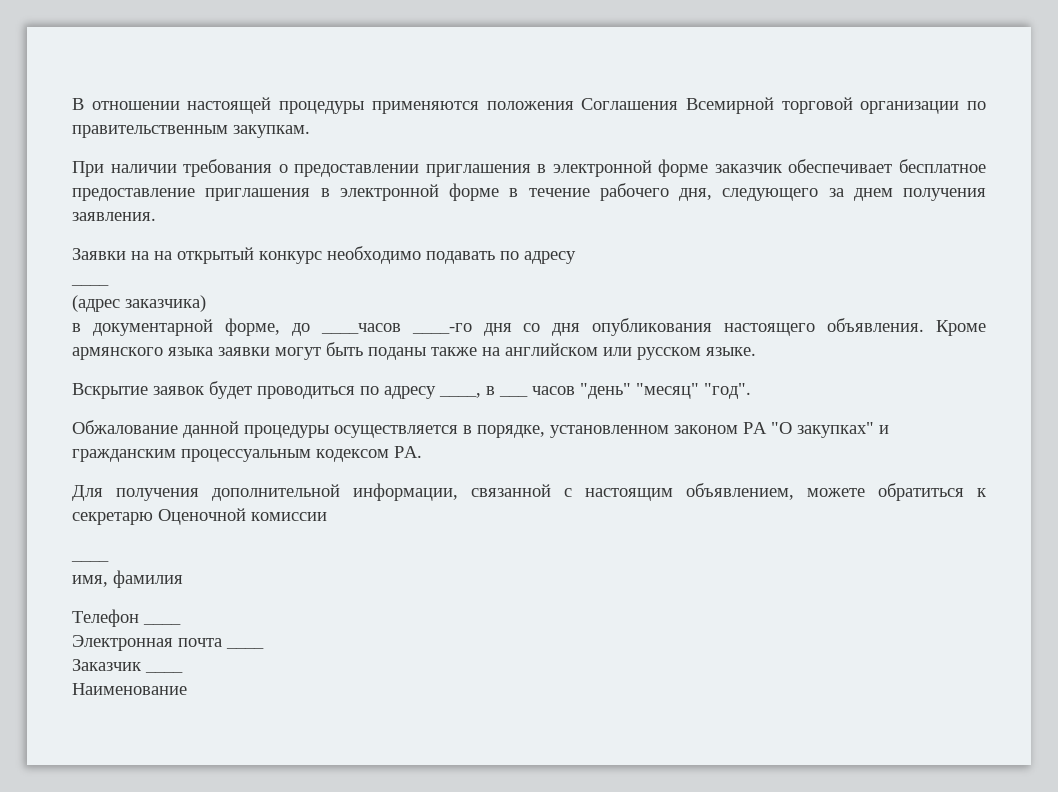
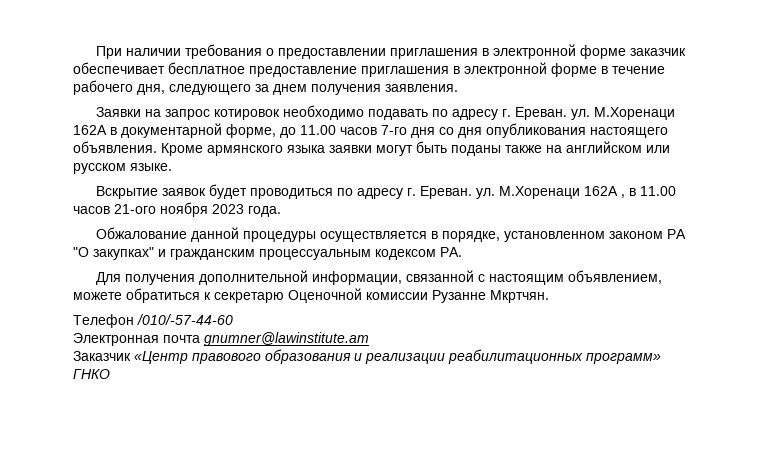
- В отношении настоящей процедуры применяются положения Соглашения Всемирной торговой организации по правительственным закупкам.
- Заявки на на открытый конкурс необходимо подавать по адресу
- ____
- (адрес заказчика)
- в документарной форме, до ____часов ____-го дня со дня опубликования настоящего объявления.
+ Заявки на запрос котировок необходимо подавать по адресу г. Ереван. ул. М.Хоренаци 162А в документарной форме, до 11.00 часов 7-го дня со дня опубликования настоящего объявления.
- Вскрытие заявок будет проводиться по адресу ____, в ___ часов "день" "месяц" "год".
+ Вскрытие заявок будет проводиться по адресу г. Ереван. ул. М.Хоренаци 162А , в 11.00 часов 21-ого ноября 2023 года.
- Для получения дополнительной информации, связанной с настоящим объявлением, можете обратиться к секретарю Оценочной комиссии
- ____
- имя, фамилия
+ Для получения дополнительной информации, связанной с настоящим объявлением, можете обратиться к секретарю Оценочной комиссии Рузанне Мкртчян.
- Телефон ____
+ Телефон /010/-57-44-60
- Электронная почта ____
+ Электронная почта gnumner@lawinstitute.am
- Заказчик ____
- Наименование
+ Заказчик «Центр правового образования и реализации реабилитационных программ» ГНКО

